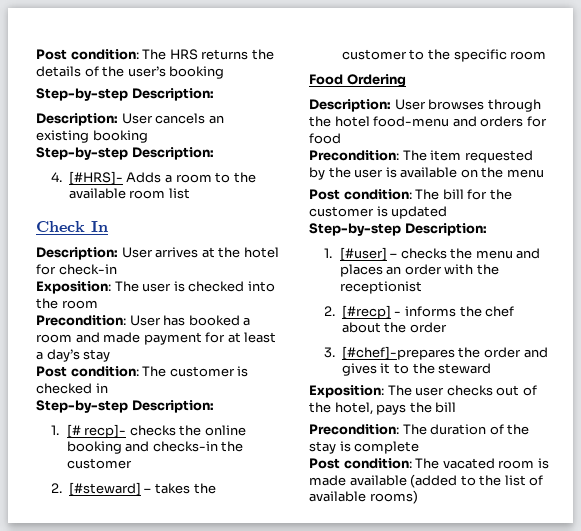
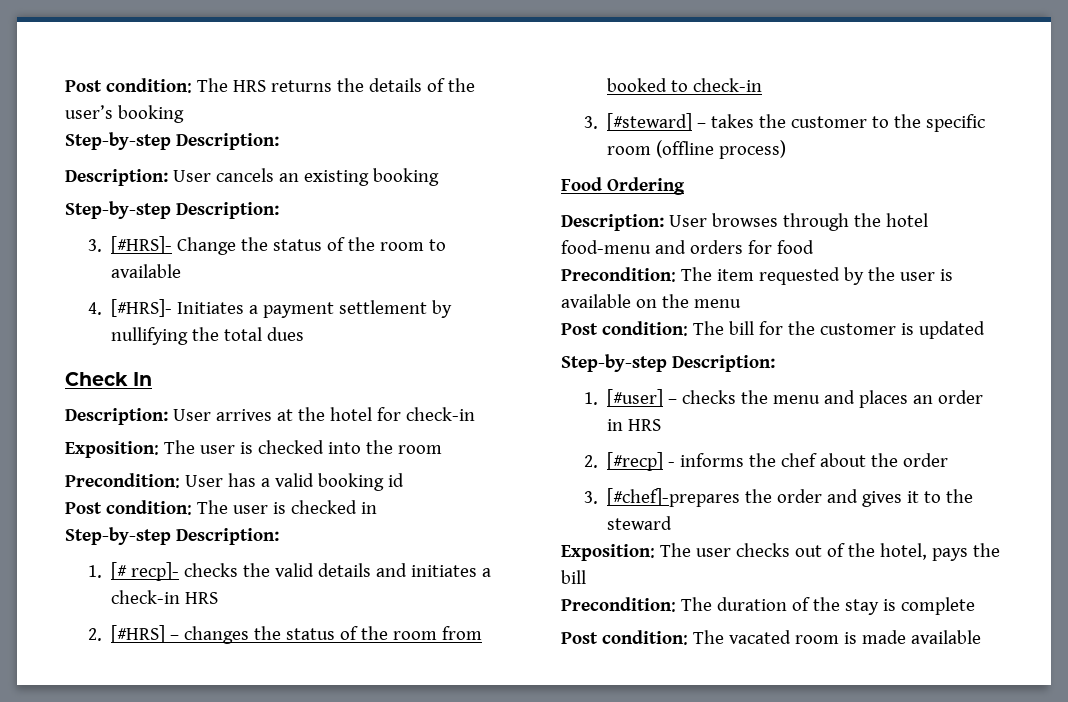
- 4. [#HRS]- Adds a room to the available room list
+ 3. [#HRS]- Change the status of the room to available
+ 4. [#HRS]- Initiates a payment settlement by nullifying the total dues
- Precondition: User has booked a room and made payment for at least a day’s stay
- Post condition: The customer is checked in
+ Precondition: User has a valid booking id
+ Post condition: The user is checked in
- 1. [# recp]- checks the online booking and checks-in the customer
- 2. [#steward] – takes the customer to the specific room
+ 1. [# recp]- checks the valid details and initiates a check-in HRS
+ 2. [#HRS] – changes the status of the room from booked to check-in
+ 3. [#steward] – takes the customer to the specific room (offline process)
- 1. [#user] – checks the menu and places an order with the receptionist
+ 1. [#user] – checks the menu and places an order in HRS
- Post condition: The vacated room is made available (added to the list of available rooms)
+ Post condition: The vacated room is made available

